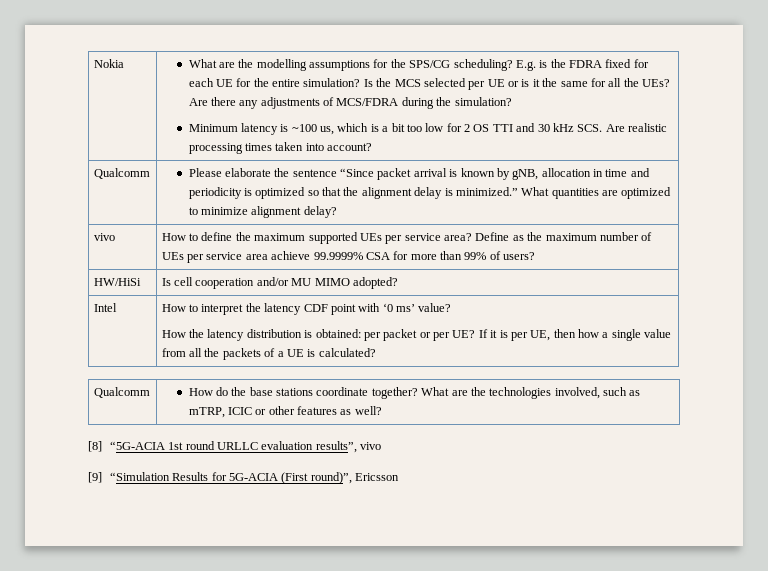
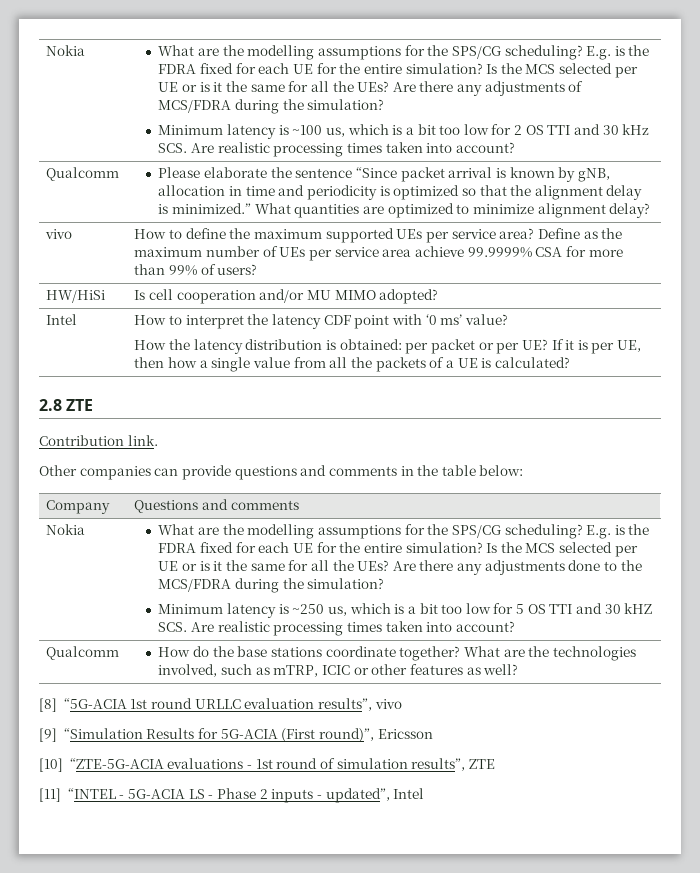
+ 2.8 ZTE
+ Contribution link.
+ Other companies can provide questions and comments in the table below:
+ Company | Questions and comments
+ Nokia | What are the modelling assumptions for the SPS/CG scheduling? E.g. is the FDRA fixed for each UE for the entire simulation? Is the MCS selected per UE or is it the same for all the UEs? Are there any adjustments done to the MCS/FDRA during the simulation?
+ Minimum latency is ~250 us, which is a bit too low for 5 OS TTI and 30 kHZ SCS. Are realistic processing times taken into account?
+ [10] “ZTE-5G-ACIA evaluations - 1st round of simulation results”, ZTE
+ [11] “INTEL - 5G-ACIA LS - Phase 2 inputs - updated”, Intel

